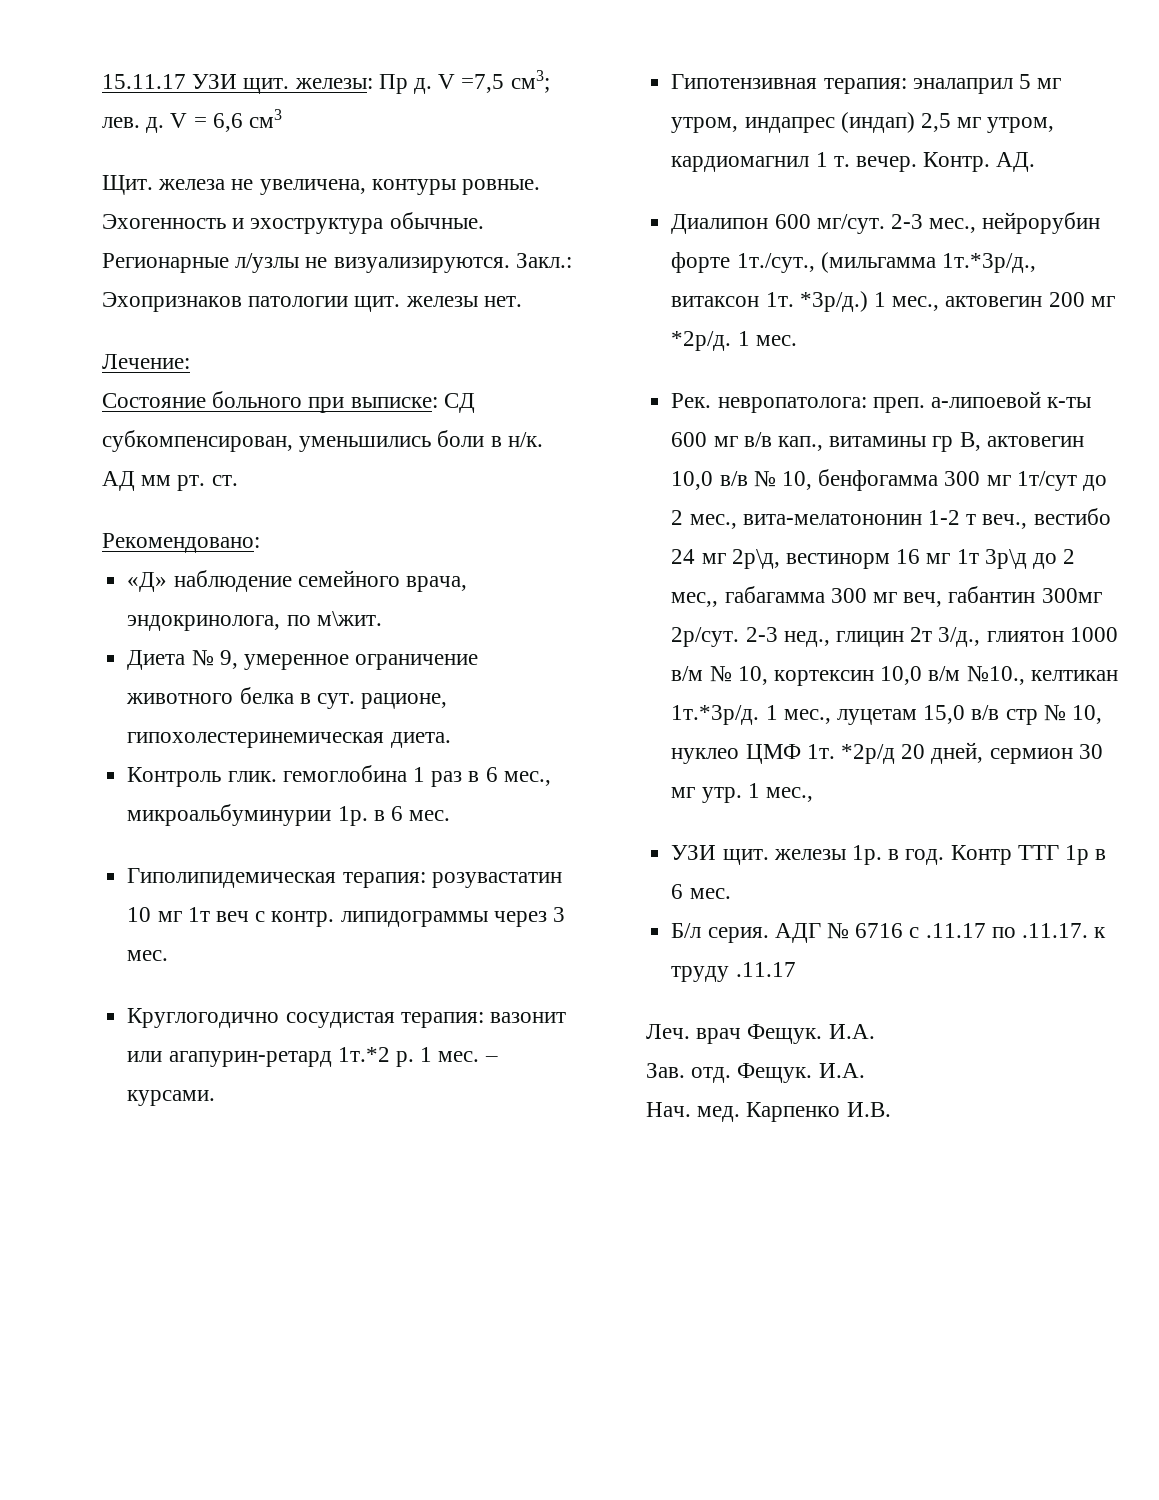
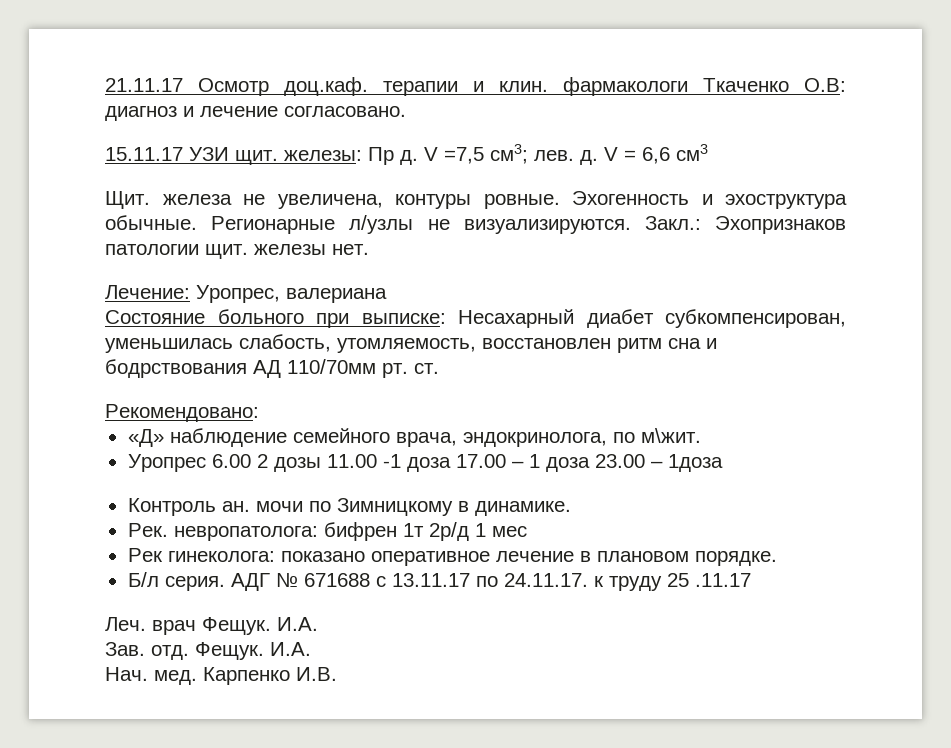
+ 21.11.17 Осмотр доц.каф. терапии и клин. фармакологи Ткаченко О.В: диагноз и лечение согласовано.
- Лечение:
+ Лечение: Уропрес, валериана
- Состояние больного при выписке: СД субкомпенсирован, уменьшились боли в н/к. АД мм рт. ст.
+ Состояние больного при выписке: Несахарный диабет субкомпенсирован, уменьшилась слабость, утомляемость, восстановлен ритм сна и бодрствования АД 110/70мм рт. ст.
- Диета № 9, умеренное ограничение животного белка в сут. рационе, гипохолестеринемическая диета.
- Контроль глик. гемоглобина 1 раз в 6 мес., микроальбуминурии 1р. в 6 мес.
- Гиполипидемическая терапия: розувастатин 10 мг 1т веч с контр. липидограммы через 3 мес.
- Круглогодично сосудистая терапия: вазонит или агапурин-ретард 1т.*2 р. 1 мес. – курсами.
- Гипотензивная терапия: эналаприл 5 мг утром, индапрес (индап) 2,5 мг утром, кардиомагнил 1 т. вечер. Контр. АД.
- Диалипон 600 мг/сут. 2-3 мес., нейрорубин форте 1т./сут., (мильгамма 1т.*3р/д., витаксон 1т. *3р/д.) 1 мес., актовегин 200 мг *2р/д. 1 мес.
- Рек. невропатолога: преп. а-липоевой к-ты 600 мг в/в кап., витамины гр В, актовегин 10,0 в/в № 10, бенфогамма 300 мг 1т/сут до 2 мес., вита-мелатононин 1-2 т веч., вестибо 24 мг 2р\д, вестинорм 16 мг 1т 3р\д до 2 мес,, габагамма 300 мг веч, габантин 300мг 2р/сут. 2-3 нед., глицин 2т 3/д., глиятон 1000 в/м № 10, кортексин 10,0 в/м №10., келтикан 1т.*3р/д. 1 мес., луцетам 15,0 в/в стр № 10, нуклео ЦМФ 1т. *2р/д 20 дней, сермион 30 мг утр. 1 мес.,
- УЗИ щит. железы 1р. в год. Контр ТТГ 1р в 6 мес.
+ Уропрес 6.00 2 дозы 11.00 -1 доза 17.00 – 1 доза 23.00 – 1доза
+ Контроль ан. мочи по Зимницкому в динамике.
+ Рек. невропатолога: бифрен 1т 2р/д 1 мес
+ Рек гинеколога: показано оперативное лечение в плановом порядке.
- АДГ № 6716 с .11.17 по .11.17. к труду .11.17
+ АДГ № 671688 с 13.11.17 по 24.11.17. к труду 25 .11.17

